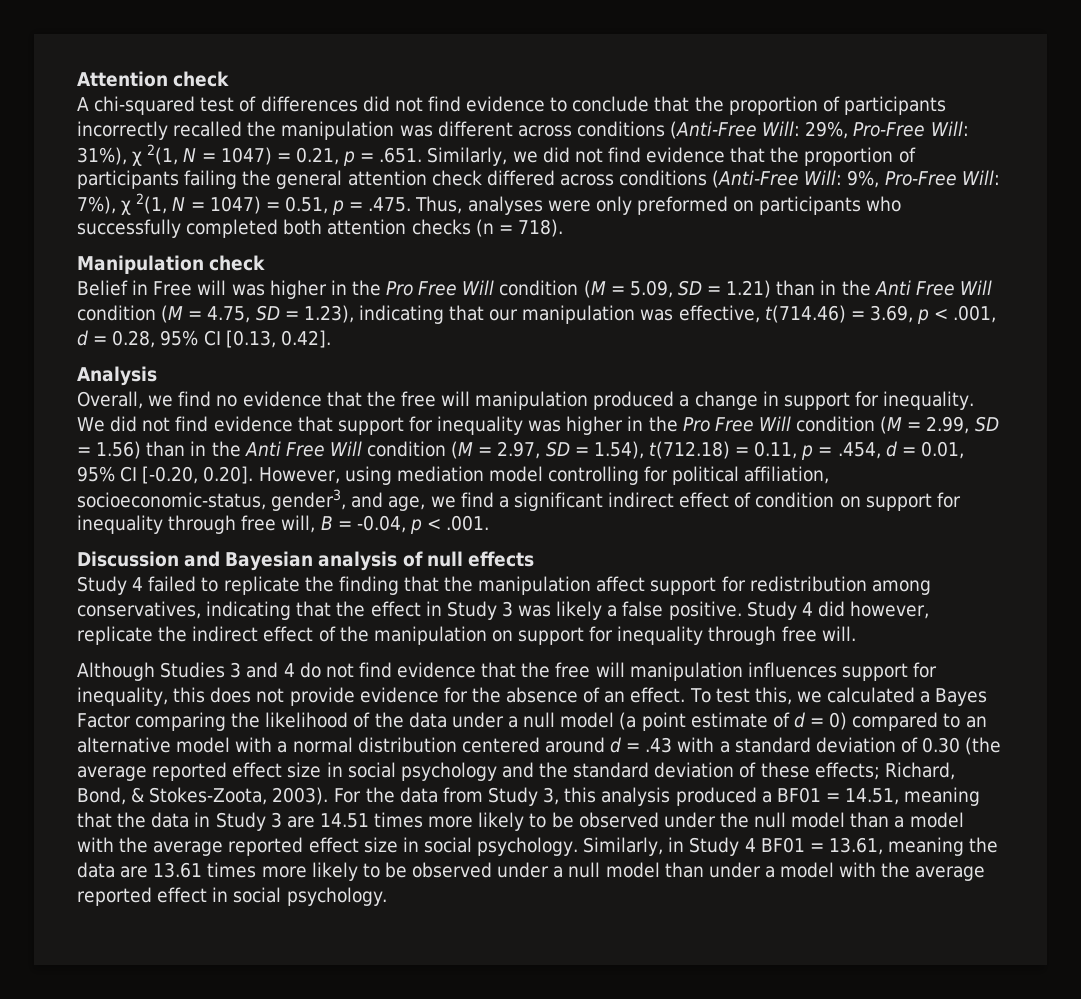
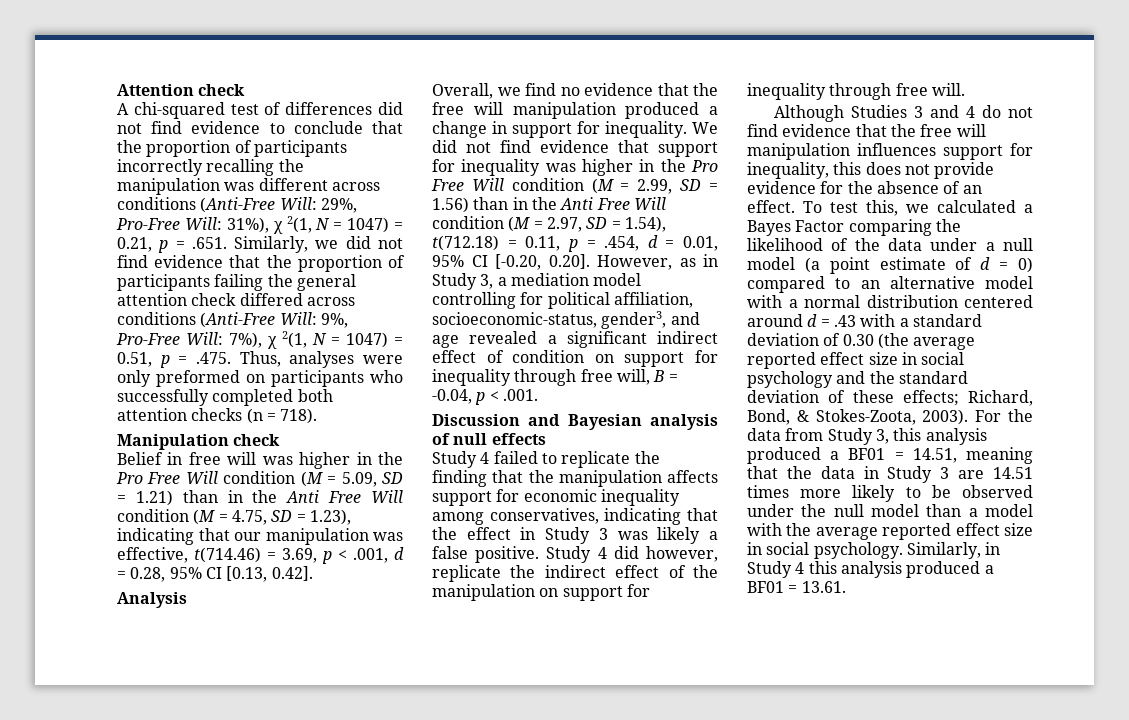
- A chi-squared test of differences did not find evidence to conclude that the proportion of participants incorrectly recalled the manipulation was different across conditions (Anti-Free Will:
+ A chi-squared test of differences did not find evidence to conclude that the proportion of participants incorrectly recalling the manipulation was different across conditions (Anti-Free Will:
- Belief in Free will was higher in the Pro Free Will condition (M = 5.09, SD = 1.21) than in the Anti Free Will condition (M = 4.75, SD = 1.23), indicating that our manipulation was effective, t(714.46) = 3.69, p < .001, d = 0.28, 95% CI [0.13, 0.42].
+ Belief in free will was higher in the Pro Free Will condition (M = 5.09, SD = 1.21) than in the Anti Free Will condition (M = 4.75, SD = 1.23), indicating that our manipulation was effective, t(714.46) = 3.69, p < .001, d = 0.28, 95% CI [0.13, 0.42].
- We did not find evidence that support for inequality was higher in the Pro Free Will condition (M = 2.99, SD = 1.56) than in the Anti Free Will condition (M = 2.97, SD = 1.54), t(712.18) = 0.11, p = .454, d = 0.01, 95% CI [-0.20, 0.20]. However, using mediation model controlling for political affiliation, socioeconomic-status, gender3, and age, we find a significant indirect effect of condition on support for inequality through free will, B = -0.04, p < .001.
+ We did not find evidence that support for inequality was higher in the Pro Free Will condition (M = 2.99, SD = 1.56) than in the Anti Free Will condition (M = 2.97, SD = 1.54), t(712.18) = 0.11, p = .454, d = 0.01, 95% CI [-0.20, 0.20]. However, as in Study 3, a mediation model controlling for political affiliation, socioeconomic-status, gender3, and age revealed a significant indirect effect of condition on support for inequality through free will, B = -0.04, p < .001.
- Study 4 failed to replicate the finding that the manipulation affect support for redistribution among conservatives, indicating that the effect in Study 3 was likely a false positive.
+ Study 4 failed to replicate the finding that the manipulation affects support for economic inequality among conservatives, indicating that the effect in Study 3 was likely a false positive.
- Similarly, in Study 4 BF01 = 13.61, meaning the data are 13.61 times more likely to be observed under a null model than under a model with the average reported effect in social psychology.
+ Similarly, in Study 4 this analysis produced a BF01 = 13.61.

